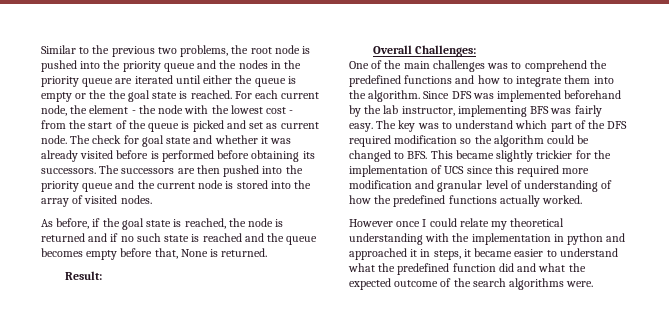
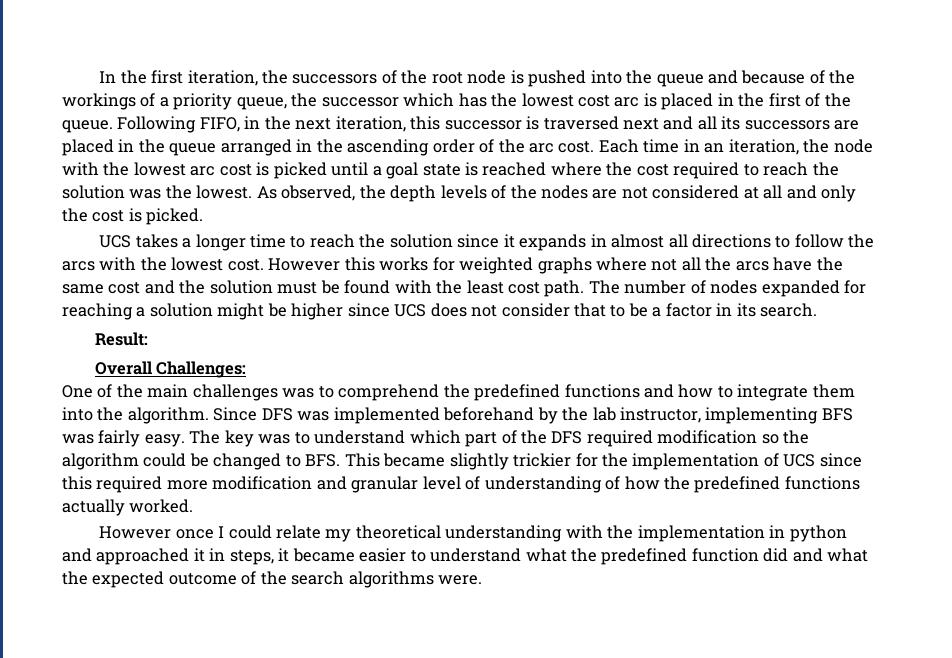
- Similar to the previous two problems, the root node is pushed into the priority queue and the nodes in the priority queue are iterated until either the queue is empty or the the goal state is reached. For each current node, the element - the node with the lowest cost - from the start of the queue is picked and set as current node. The check for goal state and whether it was already visited before is performed before obtaining its successors. The successors are then pushed into the priority queue and the current node is stored into the array of visited nodes.
- As before, if the goal state is reached, the node is returned and if no such state is reached and the queue becomes empty before that, None is returned.
+ In the first iteration, the successors of the root node is pushed into the queue and because of the workings of a priority queue, the successor which has the lowest cost arc is placed in the first of the queue. Following FIFO, in the next iteration, this successor is traversed next and all its successors are placed in the queue arranged in the ascending order of the arc cost. Each time in an iteration, the node with the lowest arc cost is picked until a goal state is reached where the cost required to reach the solution was the lowest. As observed, the depth levels of the nodes are not considered at all and only the cost is picked.
+ UCS takes a longer time to reach the solution since it expands in almost all directions to follow the arcs with the lowest cost. However this works for weighted graphs where not all the arcs have the same cost and the solution must be found with the least cost path. The number of nodes expanded for reaching a solution might be higher since UCS does not consider that to be a factor in its search.

